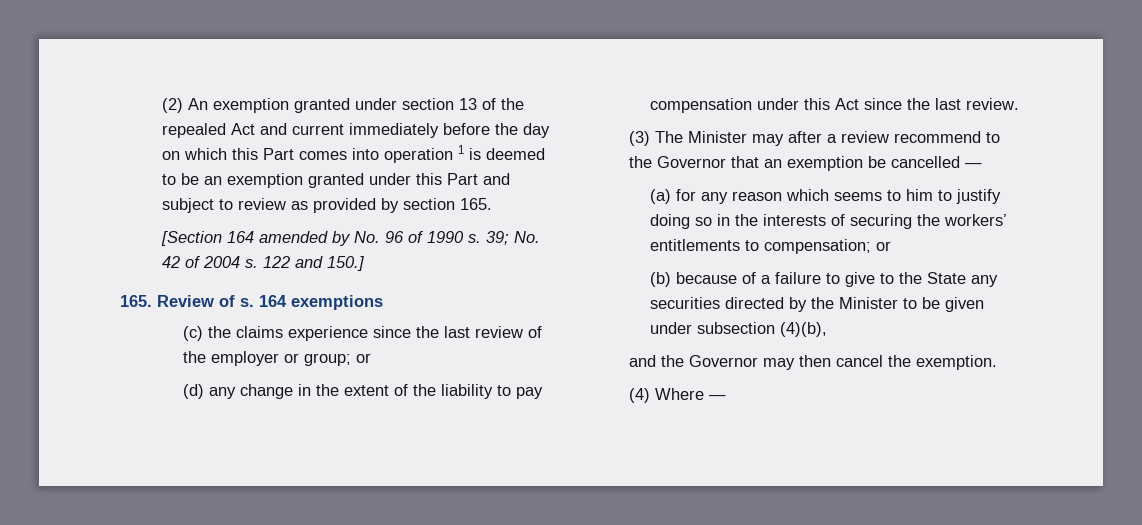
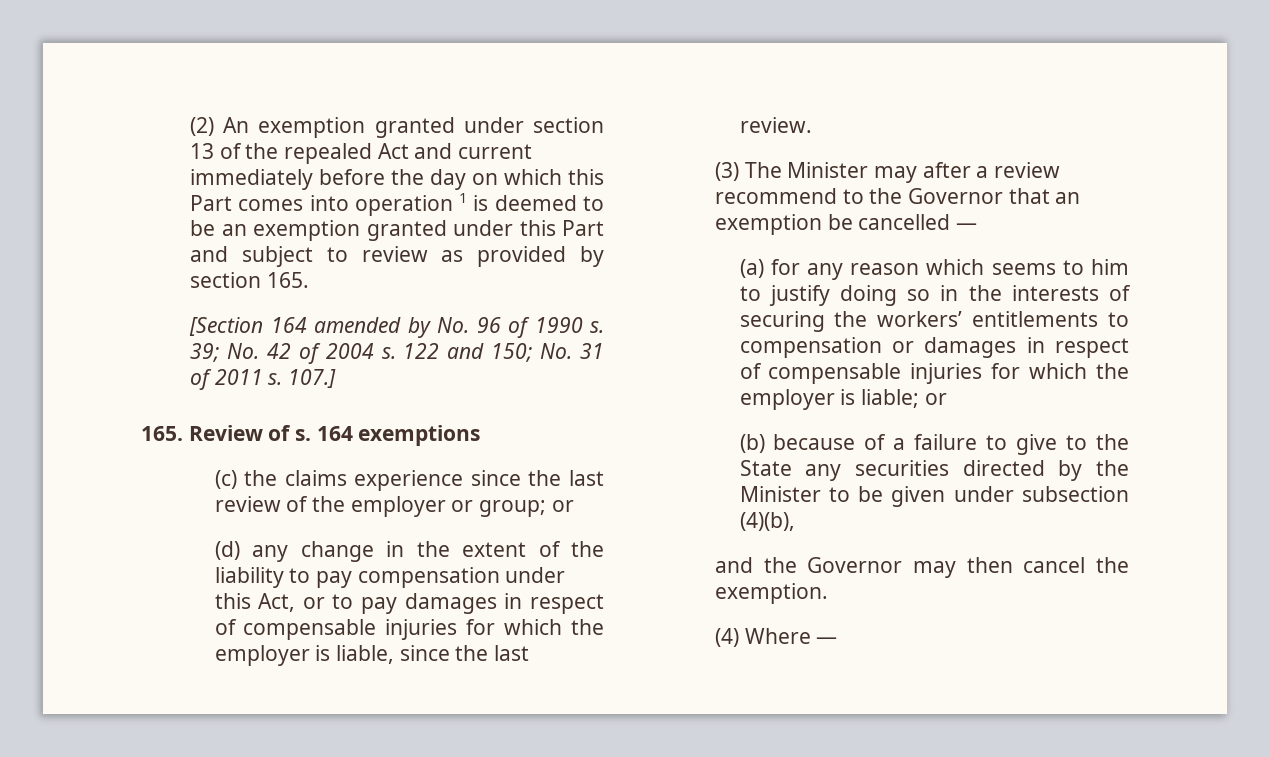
- 122 and 150.]
+ 122 and 150; No. 31 of 2011 s. 107.]
- (d) any change in the extent of the liability to pay compensation under this Act since the last review.
+ (d) any change in the extent of the liability to pay compensation under this Act, or to pay damages in respect of compensable injuries for which the employer is liable, since the last review.
- (a) for any reason which seems to him to justify doing so in the interests of securing the workers’ entitlements to compensation; or
+ (a) for any reason which seems to him to justify doing so in the interests of securing the workers’ entitlements to compensation or damages in respect of compensable injuries for which the employer is liable; or

